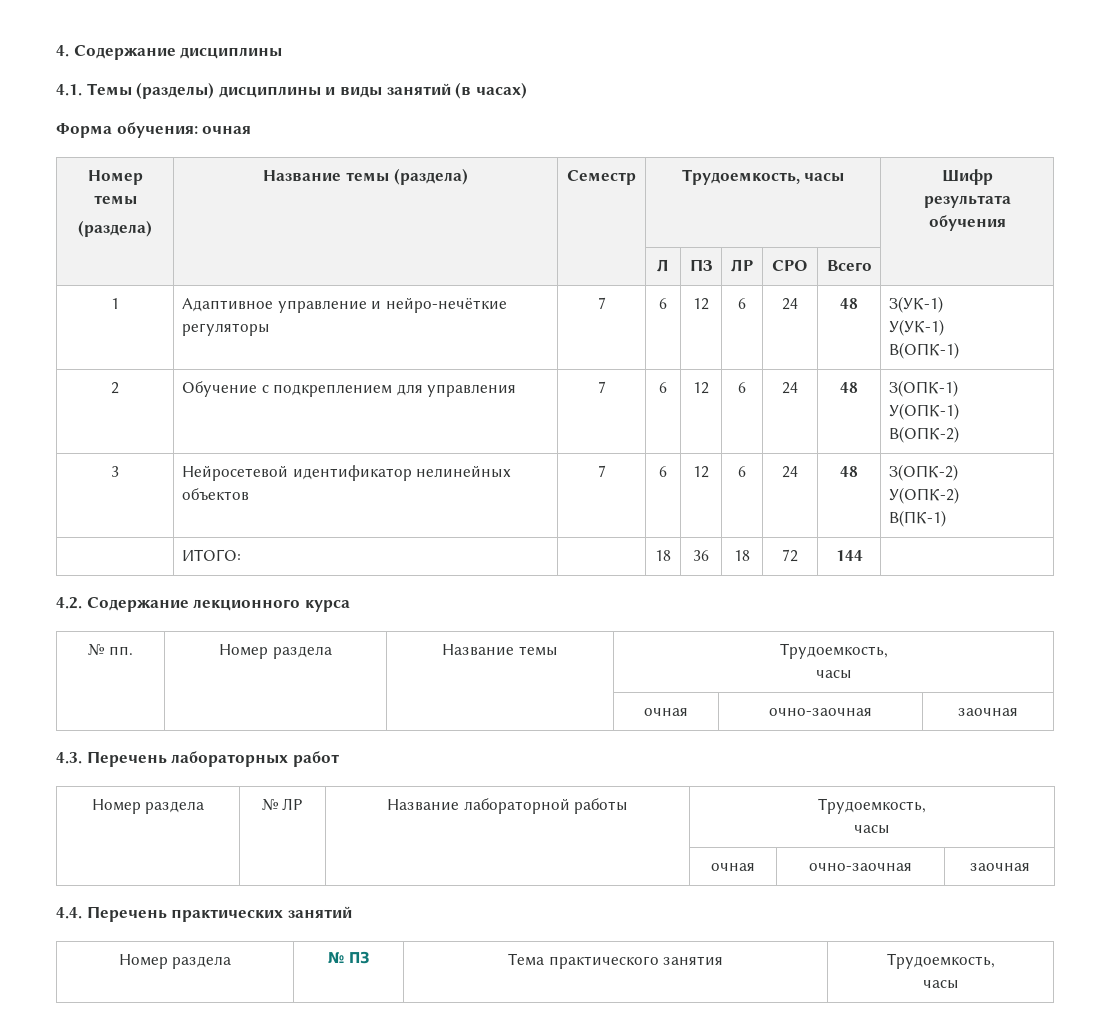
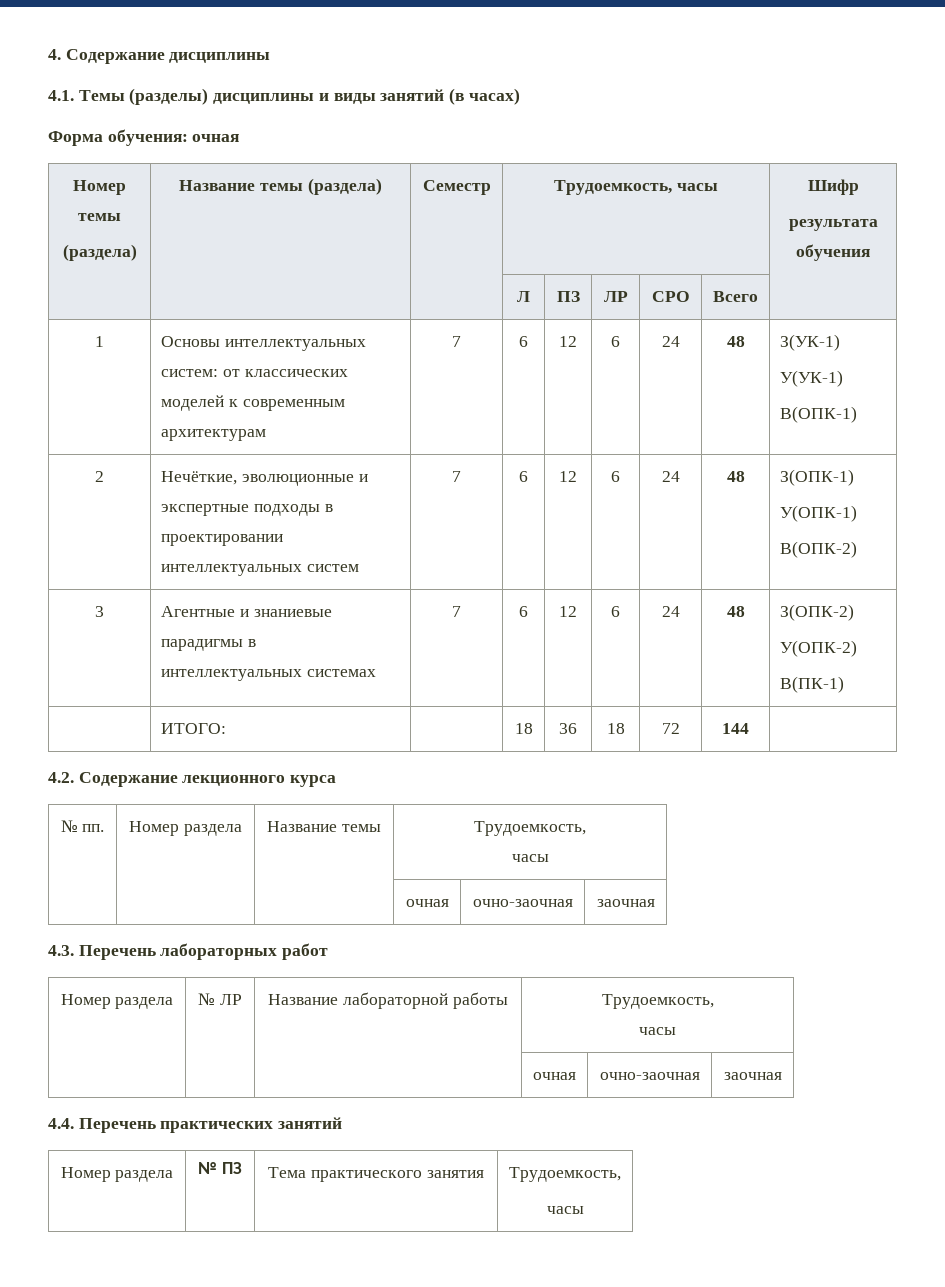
- 1 | Адаптивное управление и нейро-нечёткие регуляторы | 7 | 6 | 12 | 6 | 24 | 48 | З(УК-1)
+ 1 | Основы интеллектуальных систем: от классических моделей к современным архитектурам | 7 | 6 | 12 | 6 | 24 | 48 | З(УК-1)
- 2 | Обучение с подкреплением для управления | 7 | 6 | 12 | 6 | 24 | 48 | З(ОПК-1)
+ 2 | Нечёткие, эволюционные и экспертные подходы в проектировании интеллектуальных систем | 7 | 6 | 12 | 6 | 24 | 48 | З(ОПК-1)
- 3 | Нейросетевой идентификатор нелинейных объектов | 7 | 6 | 12 | 6 | 24 | 48 | З(ОПК-2)
+ 3 | Агентные и знаниевые парадигмы в интеллектуальных системах | 7 | 6 | 12 | 6 | 24 | 48 | З(ОПК-2)

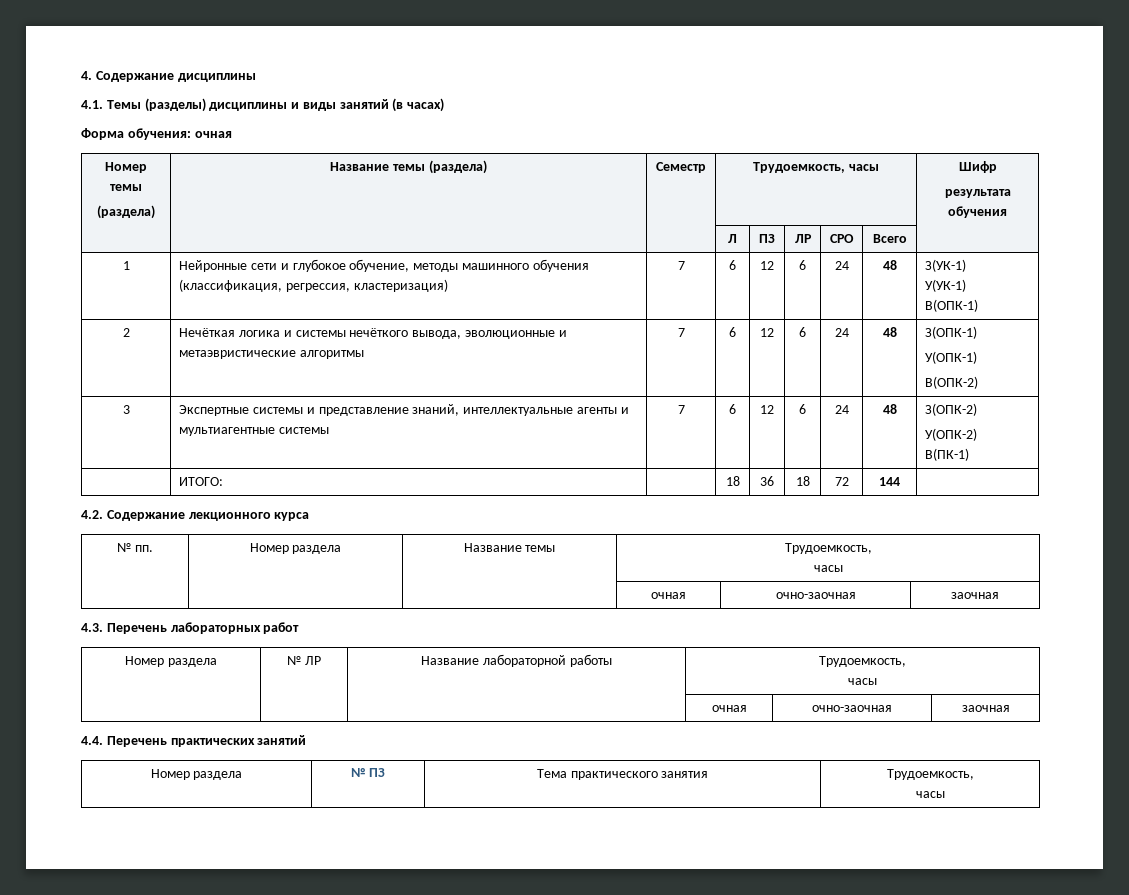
- 1 | Основы интеллектуальных систем: от классических моделей к современным архитектурам | 7 | 6 | 12 | 6 | 24 | 48 | З(УК-1)
+ 1 | Нейронные сети и глубокое обучение, методы машинного обучения (классификация, регрессия, кластеризация) | 7 | 6 | 12 | 6 | 24 | 48 | З(УК-1)
- 2 | Нечёткие, эволюционные и экспертные подходы в проектировании интеллектуальных систем | 7 | 6 | 12 | 6 | 24 | 48 | З(ОПК-1)
+ 2 | Нечёткая логика и системы нечёткого вывода, эволюционные и метаэвристические алгоритмы | 7 | 6 | 12 | 6 | 24 | 48 | З(ОПК-1)
- 3 | Агентные и знаниевые парадигмы в интеллектуальных системах | 7 | 6 | 12 | 6 | 24 | 48 | З(ОПК-2)
+ 3 | Экспертные системы и представление знаний, интеллектуальные агенты и мультиагентные системы | 7 | 6 | 12 | 6 | 24 | 48 | З(ОПК-2)

